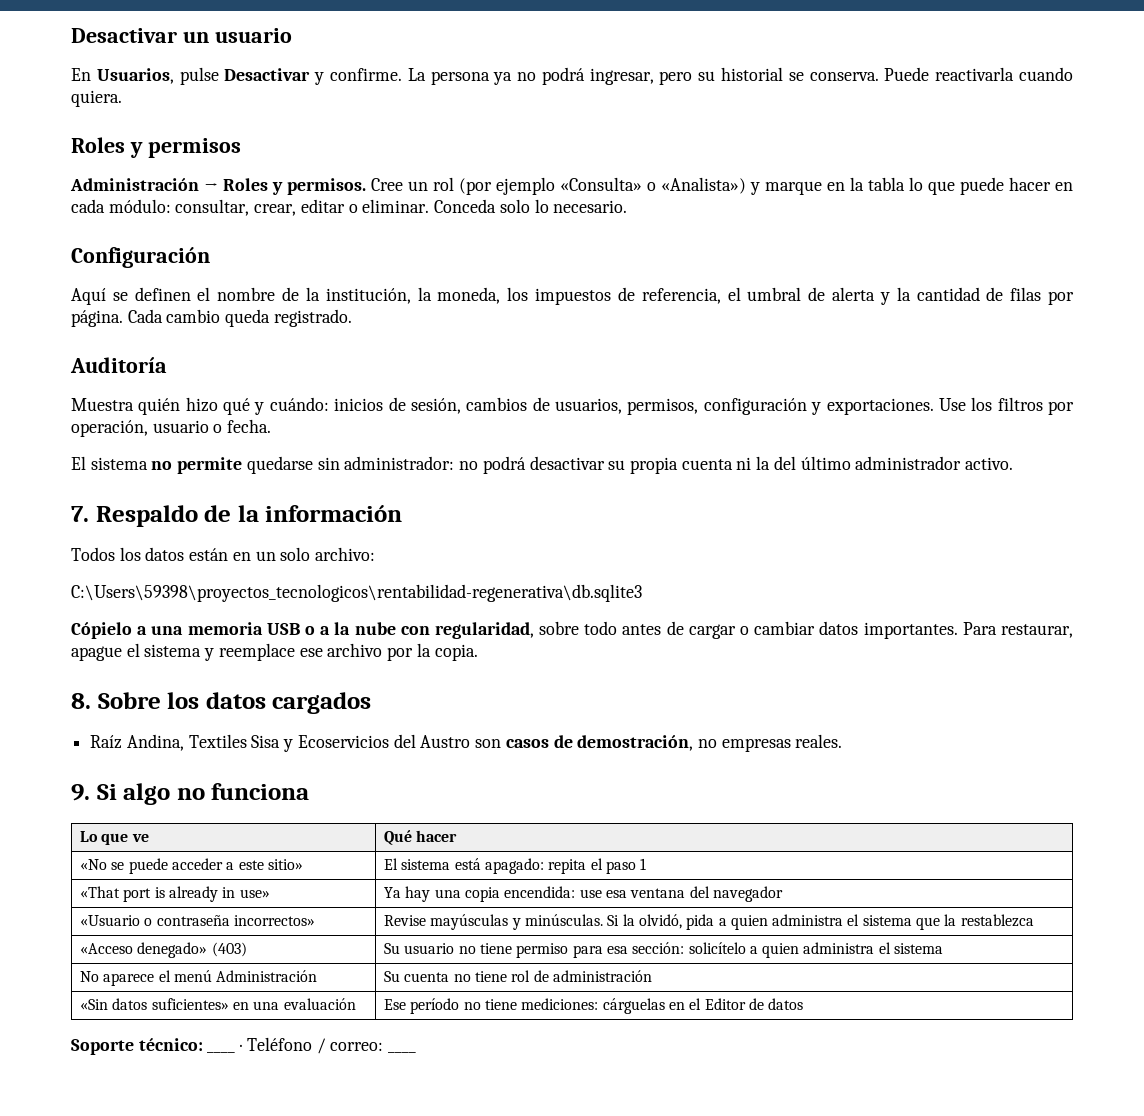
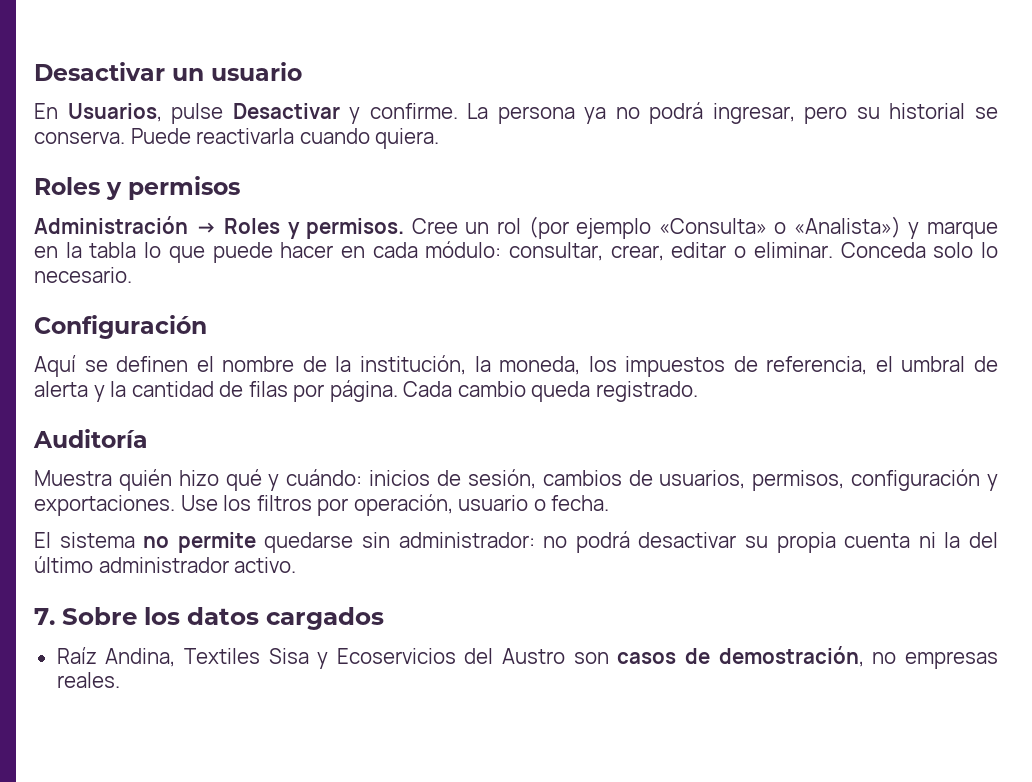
- 7. Respaldo de la información
- Todos los datos están en un solo archivo:
- C:\Users\59398\proyectos_tecnologicos\rentabilidad-regenerativa\db.sqlite3
- Cópielo a una memoria USB o a la nube con regularidad, sobre todo antes de cargar o cambiar datos importantes. Para restaurar, apague el sistema y reemplace ese archivo por la copia.
- 8. Sobre los datos cargados
+ 7. Sobre los datos cargados
- 9. Si algo no funciona
- Lo que ve | Qué hacer
- «No se puede acceder a este sitio» | El sistema está apagado: repita el paso 1
- «That port is already in use» | Ya hay una copia encendida: use esa ventana del navegador
- «Usuario o contraseña incorrectos» | Revise mayúsculas y minúsculas. Si la olvidó, pida a quien administra el sistema que la restablezca
- «Acceso denegado» (403) | Su usuario no tiene permiso para esa sección: solicítelo a quien administra el sistema
- No aparece el menú Administración | Su cuenta no tiene rol de administración
- «Sin datos suficientes» en una evaluación | Ese período no tiene mediciones: cárguelas en el Editor de datos
- Soporte técnico: ____ · Teléfono / correo: ____

